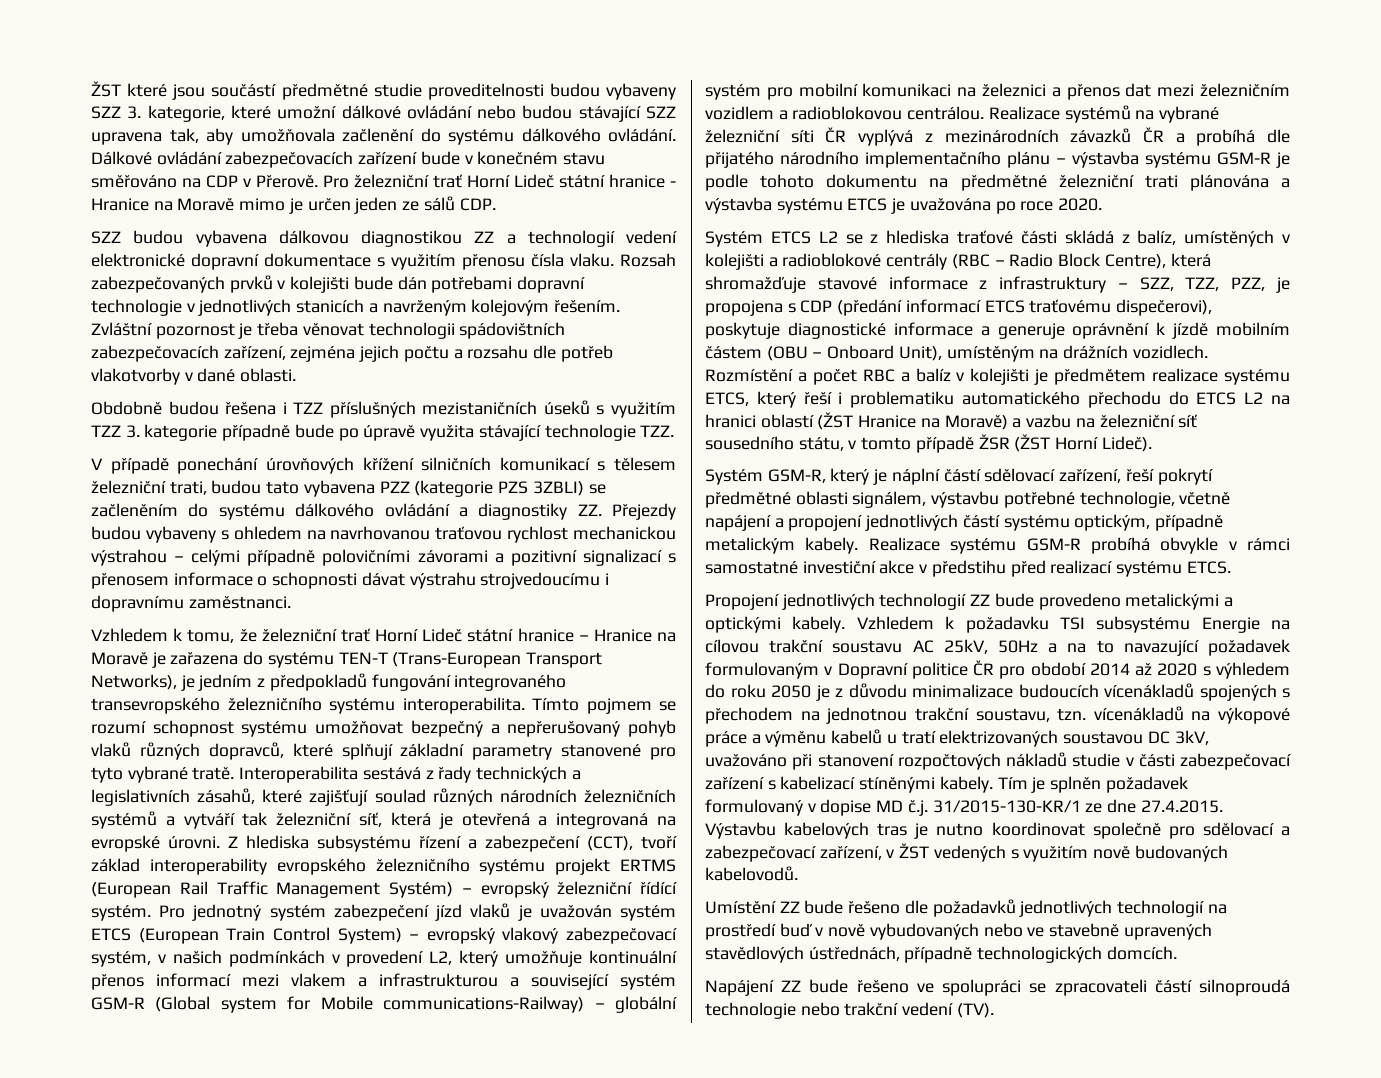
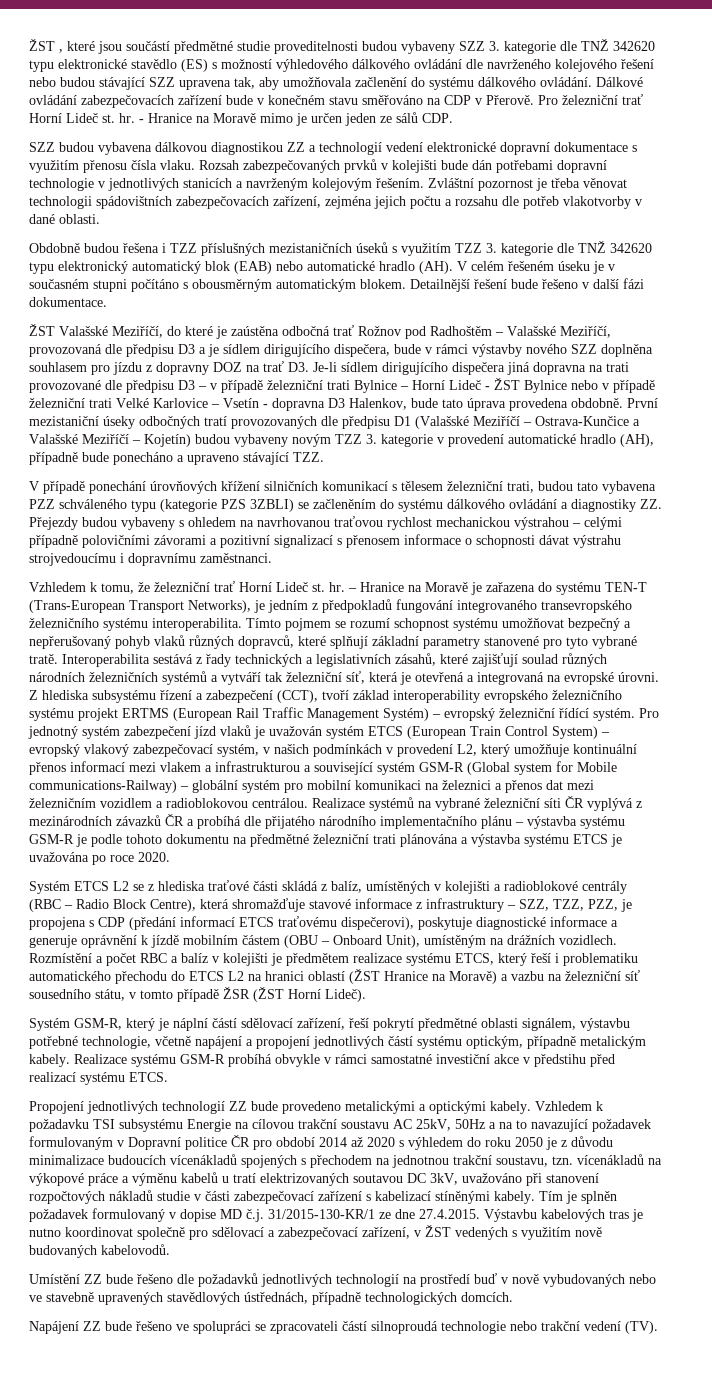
- ŽST které jsou součástí předmětné studie proveditelnosti budou vybaveny SZZ 3. kategorie, které umožní dálkové ovládání nebo budou stávající SZZ upravena tak, aby umožňovala začlenění do systému dálkového ovládání.
+ ŽST , které jsou součástí předmětné studie proveditelnosti budou vybaveny SZZ 3. kategorie dle TNŽ 342620 typu elektronické stavědlo (ES) s možností výhledového dálkového ovládání dle navrženého kolejového řešení nebo budou stávající SZZ upravena tak, aby umožňovala začlenění do systému dálkového ovládání.
- Pro železniční trať Horní Lideč státní hranice - Hranice na Moravě mimo je určen jeden ze sálů CDP.
+ Pro železniční trať Horní Lideč st. hr. - Hranice na Moravě mimo je určen jeden ze sálů CDP.
- Obdobně budou řešena i TZZ příslušných mezistaničních úseků s využitím TZZ 3. kategorie případně bude po úpravě využita stávající technologie TZZ.
+ Obdobně budou řešena i TZZ příslušných mezistaničních úseků s využitím TZZ 3. kategorie dle TNŽ 342620 typu elektronický automatický blok (EAB) nebo automatické hradlo (AH). V celém řešeném úseku je v současném stupni počítáno s obousměrným automatickým blokem. Detailnější řešení bude řešeno v další fázi dokumentace.
+ ŽST Valašské Meziříčí, do které je zaústěna odbočná trať Rožnov pod Radhoštěm – Valašské Meziříčí, provozovaná dle předpisu D3 a je sídlem dirigujícího dispečera, bude v rámci výstavby nového SZZ doplněna souhlasem pro jízdu z dopravny DOZ na trať D3. Je-li sídlem dirigujícího dispečera jiná dopravna na trati provozované dle předpisu D3 – v případě železniční trati Bylnice – Horní Lideč - ŽST Bylnice nebo v případě železniční trati Velké Karlovice – Vsetín - dopravna D3 Halenkov, bude tato úprava provedena obdobně. První mezistaniční úseky odbočných tratí provozovaných dle předpisu D1 (Valašské Meziříčí – Ostrava-Kunčice a Valašské Meziříčí – Kojetín) budou vybaveny novým TZZ 3. kategorie v provedení automatické hradlo (AH), případně bude ponecháno a upraveno stávající TZZ.
- V případě ponechání úrovňových křížení silničních komunikací s tělesem železniční trati, budou tato vybavena PZZ (kategorie PZS 3ZBLI) se začleněním do systému dálkového ovládání a diagnostiky ZZ. Přejezdy budou vybaveny s ohledem na navrhovanou traťovou rychlost mechanickou výstrahou – celými případně polovičními závorami a pozitivní signalizací s přenosem informace o schopnosti dávat výstrahu strojvedoucímu i dopravnímu zaměstnanci.
+ V případě ponechání úrovňových křížení silničních komunikací s tělesem železniční trati, budou tato vybavena PZZ schváleného typu (kategorie PZS 3ZBLI) se začleněním do systému dálkového ovládání a diagnostiky ZZ. Přejezdy budou vybaveny s ohledem na navrhovanou traťovou rychlost mechanickou výstrahou – celými případně polovičními závorami a pozitivní signalizací s přenosem informace o schopnosti dávat výstrahu strojvedoucímu i dopravnímu zaměstnanci.
- Vzhledem k tomu, že železniční trať Horní Lideč státní hranice – Hranice na Moravě je zařazena do systému TEN-T (Trans-European Transport Networks), je jedním z předpokladů fungování integrovaného transevropského železničního systému interoperabilita.
+ Vzhledem k tomu, že železniční trať Horní Lideč st. hr. – Hranice na Moravě je zařazena do systému TEN-T (Trans-European Transport Networks), je jedním z předpokladů fungování integrovaného transevropského železničního systému interoperabilita.
- Vzhledem k požadavku TSI subsystému Energie na cílovou trakční soustavu AC 25kV, 50Hz a na to navazující požadavek formulovaným v Dopravní politice ČR pro období 2014 až 2020 s výhledem do roku 2050 je z důvodu minimalizace budoucích vícenákladů spojených s přechodem na jednotnou trakční soustavu, tzn. vícenákladů na výkopové práce a výměnu kabelů u tratí elektrizovaných soustavou DC 3kV, uvažováno při stanovení rozpočtových nákladů studie v části zabezpečovací zařízení s kabelizací stíněnými kabely.
+ Vzhledem k požadavku TSI subsystému Energie na cílovou trakční soustavu AC 25kV, 50Hz a na to navazující požadavek formulovaným v Dopravní politice ČR pro období 2014 až 2020 s výhledem do roku 2050 je z důvodu minimalizace budoucích vícenákladů spojených s přechodem na jednotnou trakční soustavu, tzn. vícenákladů na výkopové práce a výměnu kabelů u tratí elektrizovaných soutavou DC 3kV, uvažováno při stanovení rozpočtových nákladů studie v části zabezpečovací zařízení s kabelizací stíněnými kabely.

